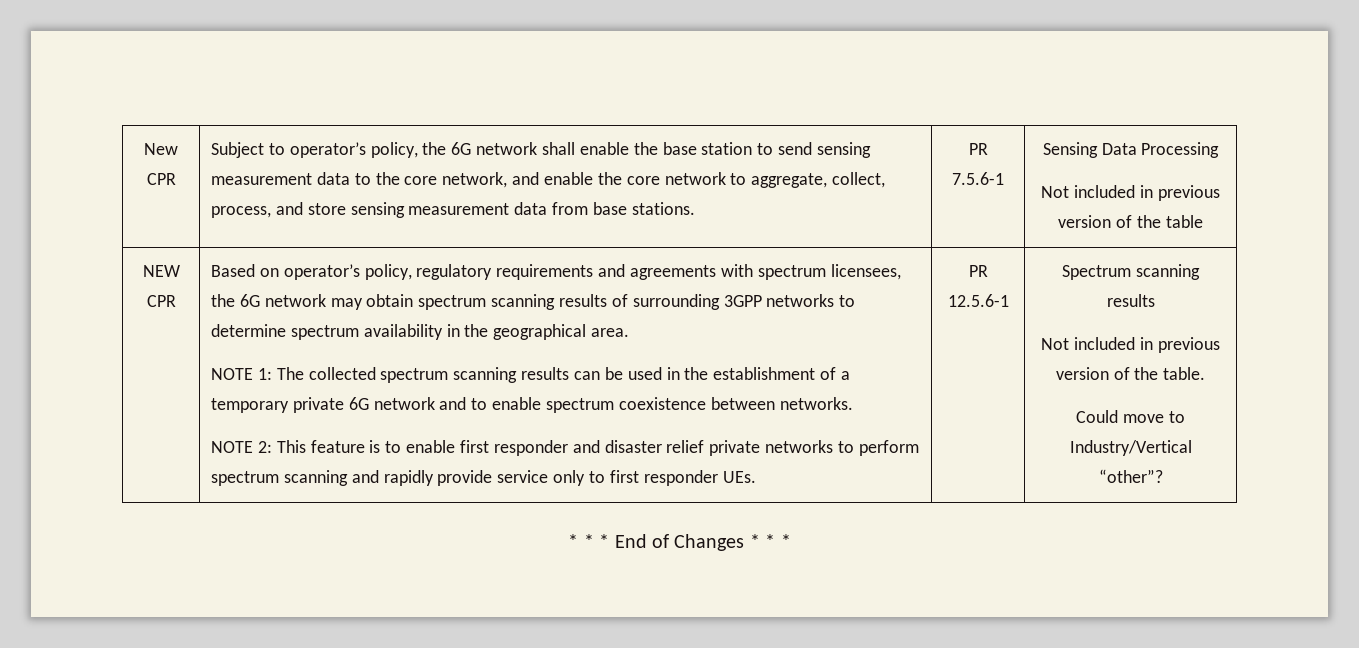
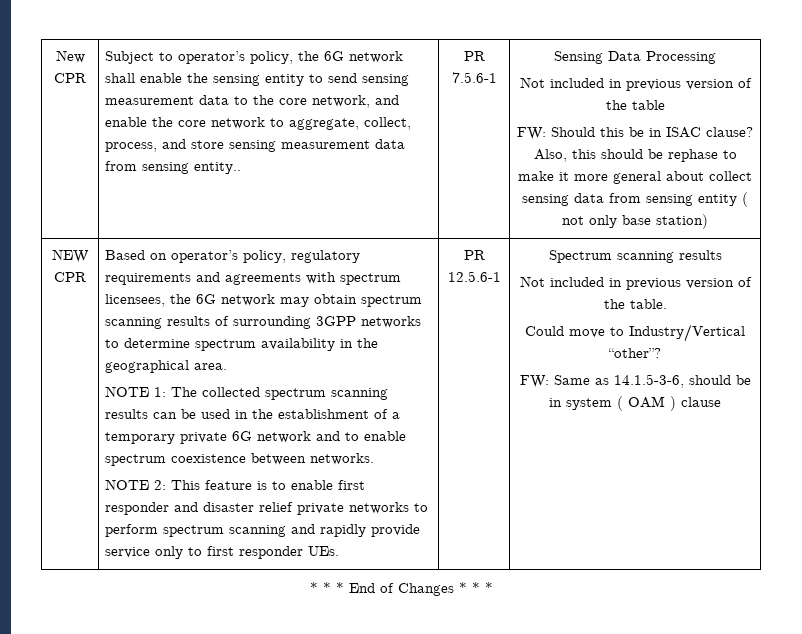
- Subject to operator’s policy, the 6G network shall enable the base station to send sensing measurement data to the core network, and enable the core network to aggregate, collect, process, and store sensing measurement data from base stations.
+ Subject to operator’s policy, the 6G network shall enable the sensing entity to send sensing measurement data to the core network, and enable the core network to aggregate, collect, process, and store sensing measurement data from sensing entity..
+ FW: Should this be in ISAC clause? Also, this should be rephase to make it more general about collect sensing data from sensing entity ( not only base station)
+ FW: Same as 14.1.5-3-6, should be in system ( OAM ) clause

